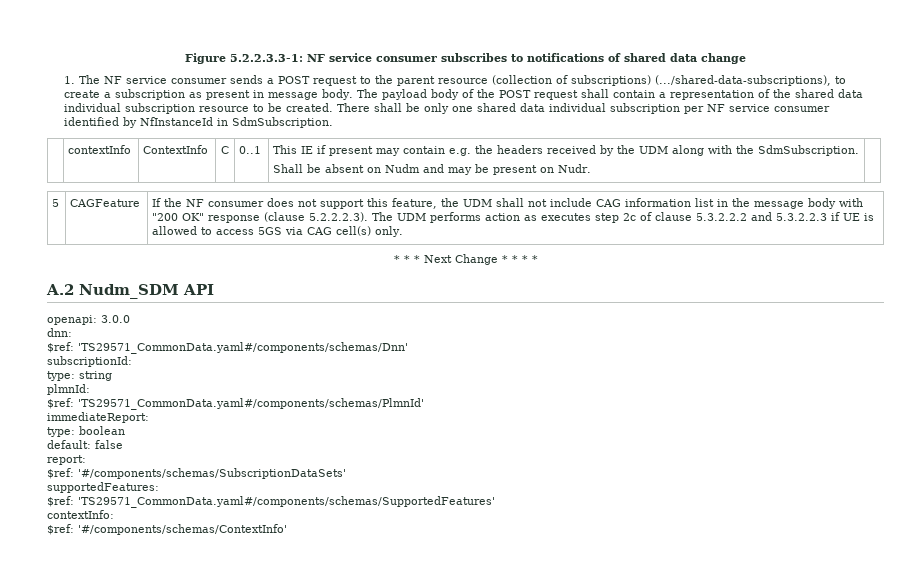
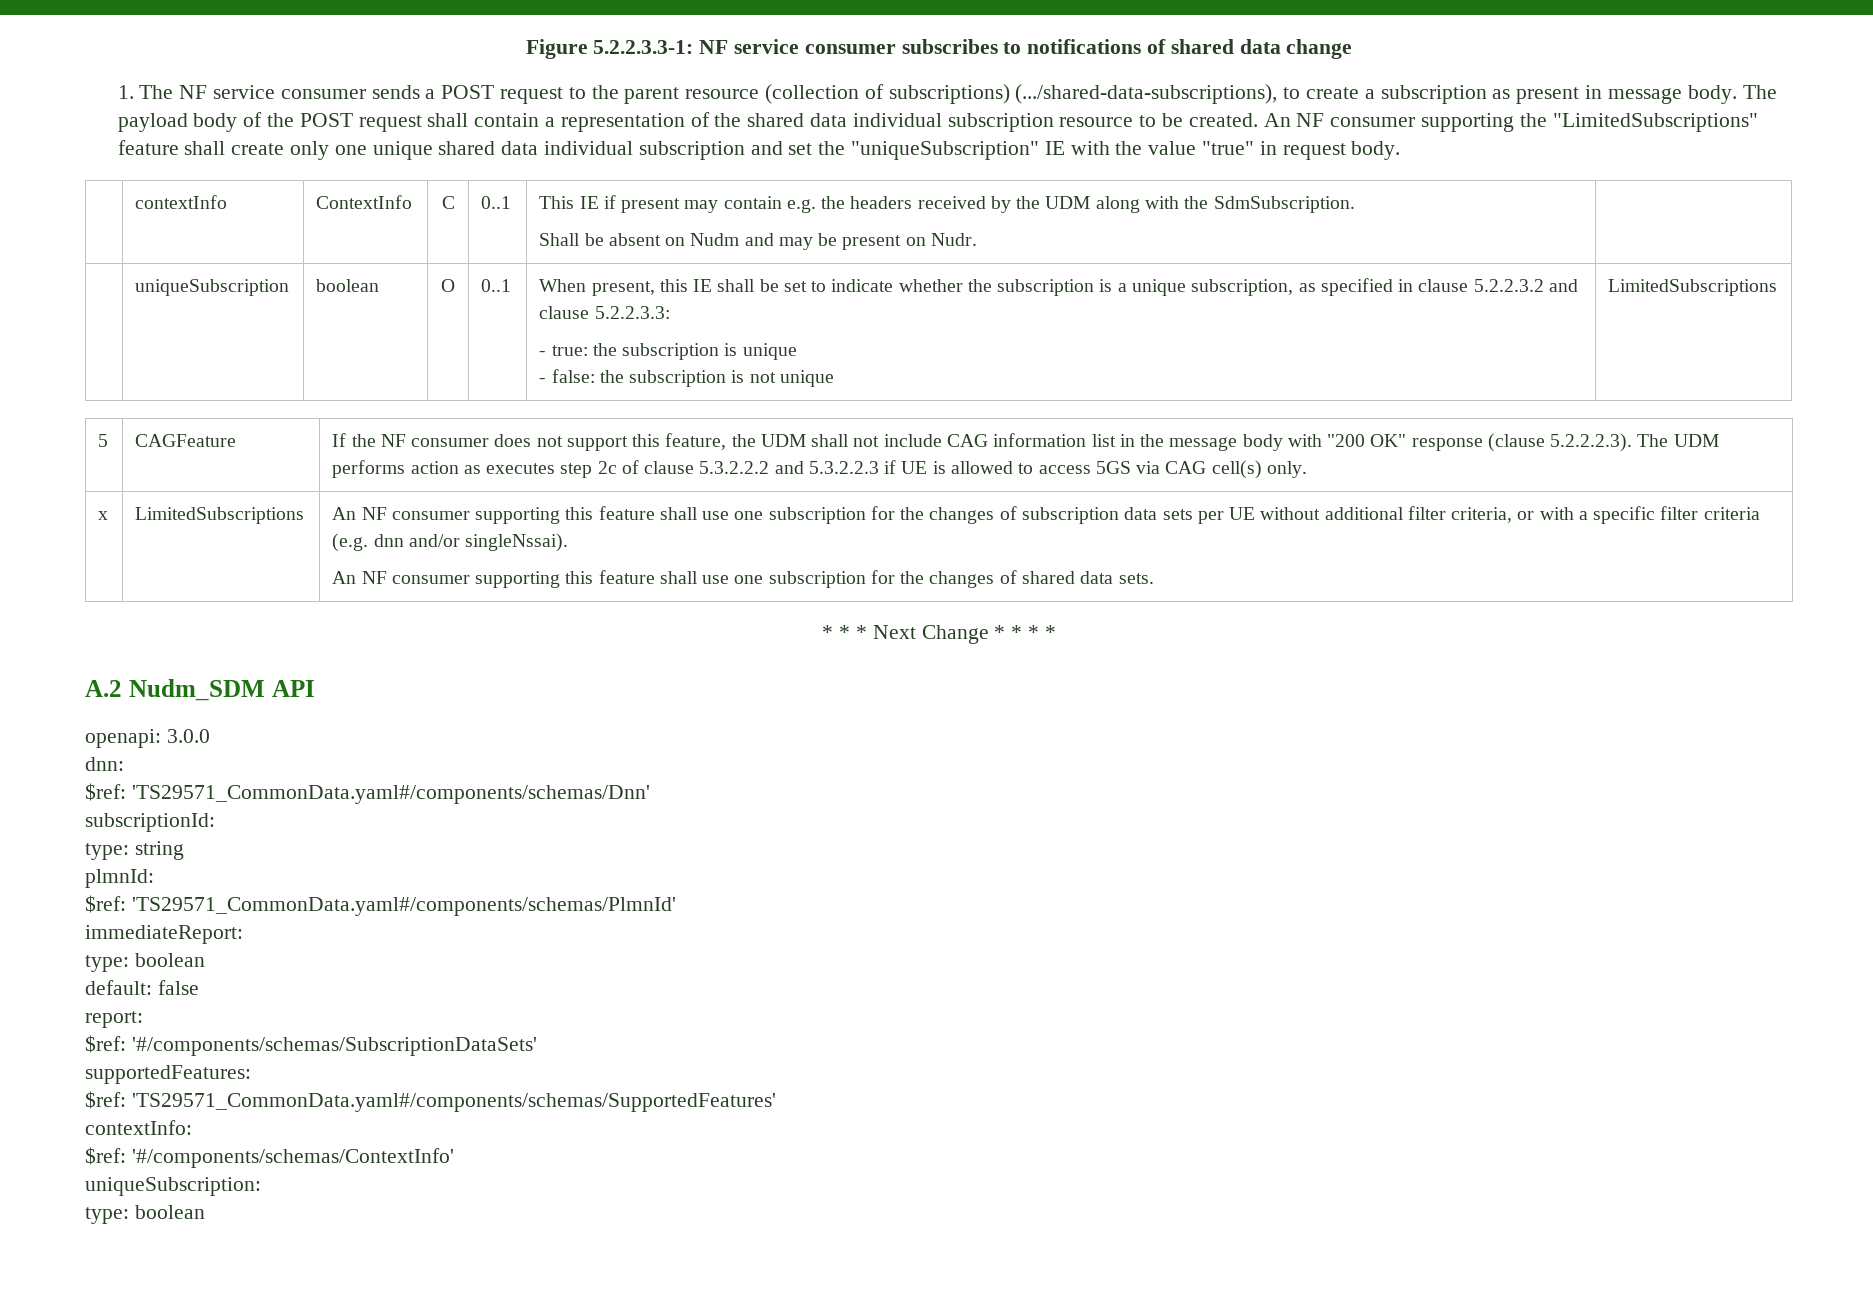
- There shall be only one shared data individual subscription per NF service consumer identified by NfInstanceId in SdmSubscription.
+ An NF consumer supporting the "LimitedSubscriptions" feature shall create only one unique shared data individual subscription and set the "uniqueSubscription" IE with the value "true" in request body.
+ uniqueSubscription | boolean | O | 0..1 | When present, this IE shall be set to indicate whether the subscription is a unique subscription, as specified in clause 5.2.2.3.2 and clause 5.2.2.3.3:
+ - true: the subscription is unique
+ - false: the subscription is not unique | LimitedSubscriptions
+ x | LimitedSubscriptions | An NF consumer supporting this feature shall use one subscription for the changes of subscription data sets per UE without additional filter criteria, or with a specific filter criteria (e.g. dnn and/or singleNssai).
+ An NF consumer supporting this feature shall use one subscription for the changes of shared data sets.
+ uniqueSubscription:
+ type: boolean

